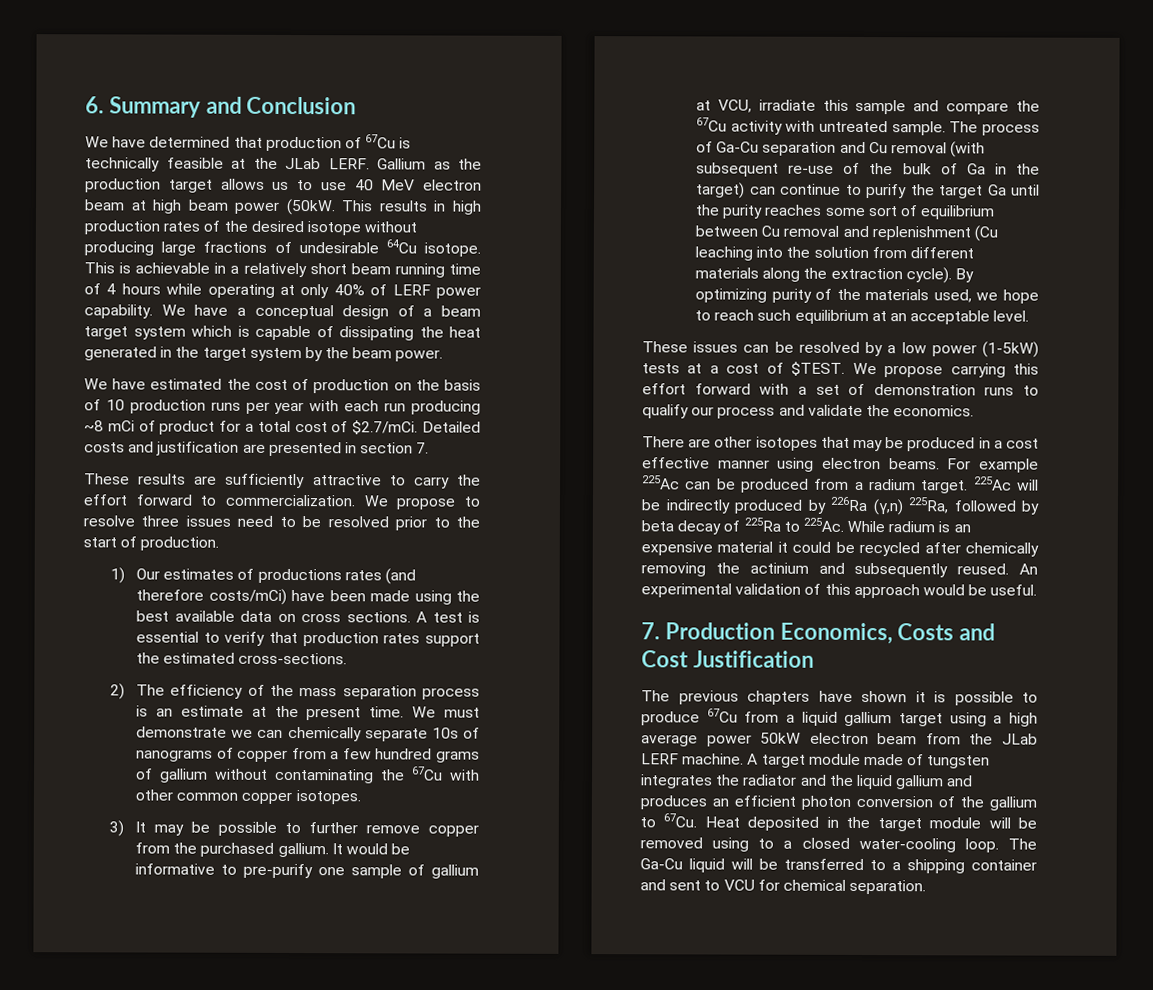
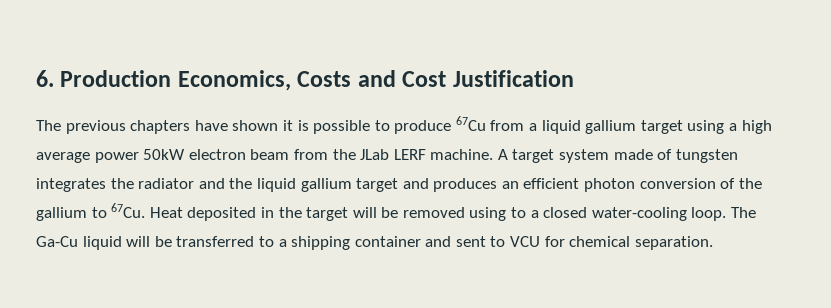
- 6. Summary and Conclusion
- We have determined that production of 67Cu is technically feasible at the JLab LERF. Gallium as the production target allows us to use 40 MeV electron beam at high beam power (50kW. This results in high production rates of the desired isotope without producing large fractions of undesirable 64Cu isotope. This is achievable in a relatively short beam running time of 4 hours while operating at only 40% of LERF power capability. We have a conceptual design of a beam target system which is capable of dissipating the heat generated in the target system by the beam power.
- We have estimated the cost of production on the basis of 10 production runs per year with each run producing ~8 mCi of product for a total cost of $2.7/mCi. Detailed costs and justification are presented in section 7.
- These results are sufficiently attractive to carry the effort forward to commercialization. We propose to resolve three issues need to be resolved prior to the start of production.
- 1) Our estimates of productions rates (and therefore costs/mCi) have been made using the best available data on cross sections. A test is essential to verify that production rates support the estimated cross-sections.
- 2) The efficiency of the mass separation process is an estimate at the present time. We must demonstrate we can chemically separate 10s of nanograms of copper from a few hundred grams of gallium without contaminating the 67Cu with other common copper isotopes.
- 3) It may be possible to further remove copper from the purchased gallium. It would be informative to pre-purify one sample of gallium at VCU, irradiate this sample and compare the 67Cu activity with untreated sample. The process of Ga-Cu separation and Cu removal (with subsequent re-use of the bulk of Ga in the target) can continue to purify the target Ga until the purity reaches some sort of equilibrium between Cu removal and replenishment (Cu leaching into the solution from different materials along the extraction cycle). By optimizing purity of the materials used, we hope to reach such equilibrium at an acceptable level.
- These issues can be resolved by a low power (1-5kW) tests at a cost of $TEST. We propose carrying this effort forward with a set of demonstration runs to qualify our process and validate the economics.
- There are other isotopes that may be produced in a cost effective manner using electron beams. For example 225Ac can be produced from a radium target. 225Ac will be indirectly produced by 226Ra (γ,n) 225Ra, followed by beta decay of 225Ra to 225Ac. While radium is an expensive material it could be recycled after chemically removing the actinium and subsequently reused. An experimental validation of this approach would be useful.
- 7. Production Economics, Costs and Cost Justification
+ 6. Production Economics, Costs and Cost Justification
- A target module made of tungsten integrates the radiator and the liquid gallium and produces an efficient photon conversion of the gallium to 67Cu.
+ A target system made of tungsten integrates the radiator and the liquid gallium target and produces an efficient photon conversion of the gallium to 67Cu.
- Heat deposited in the target module will be removed using to a closed water-cooling loop.
+ Heat deposited in the target will be removed using to a closed water-cooling loop.

